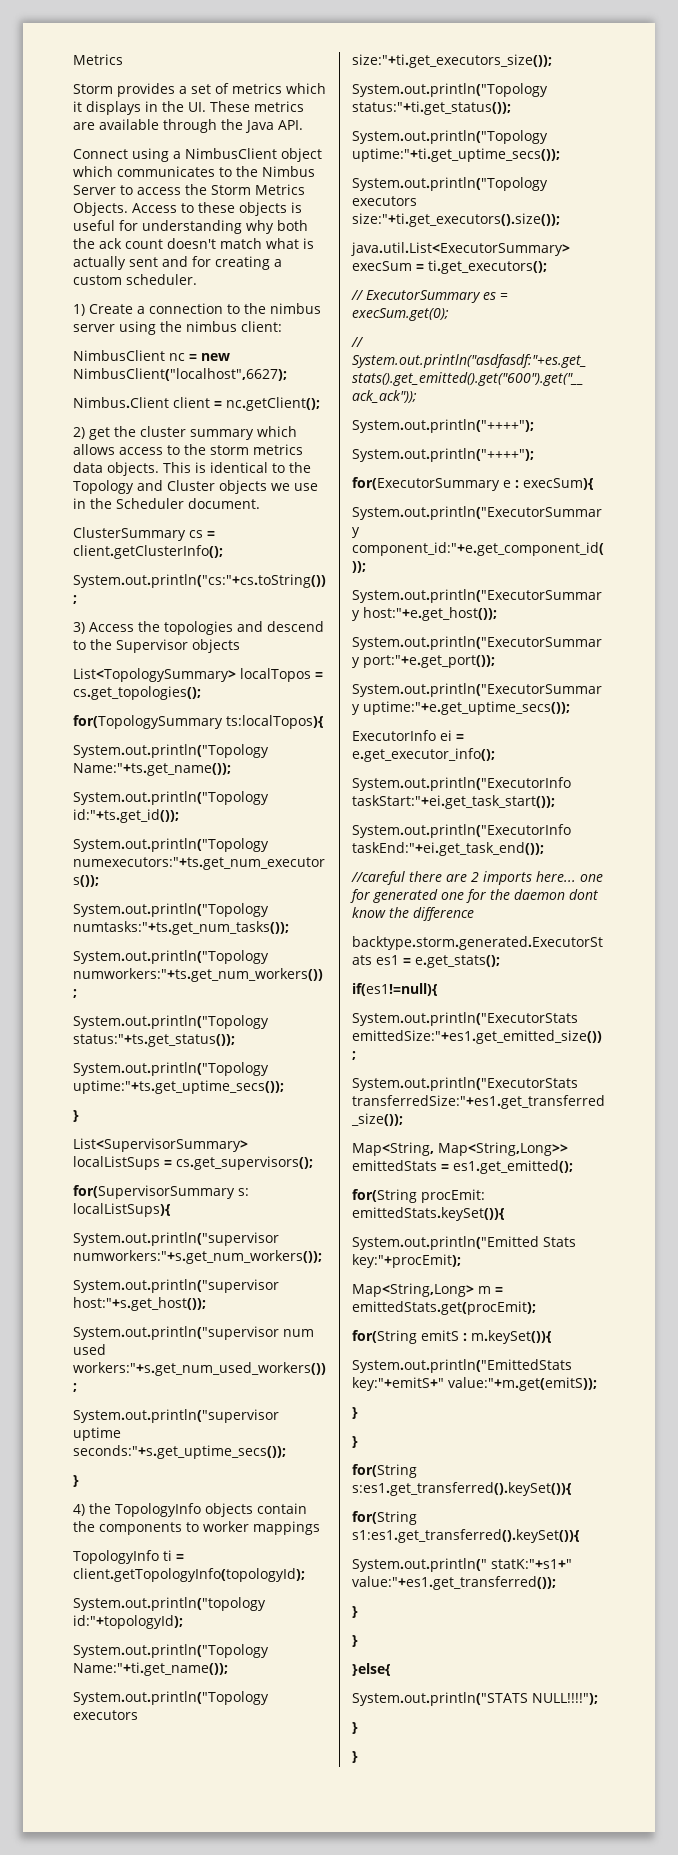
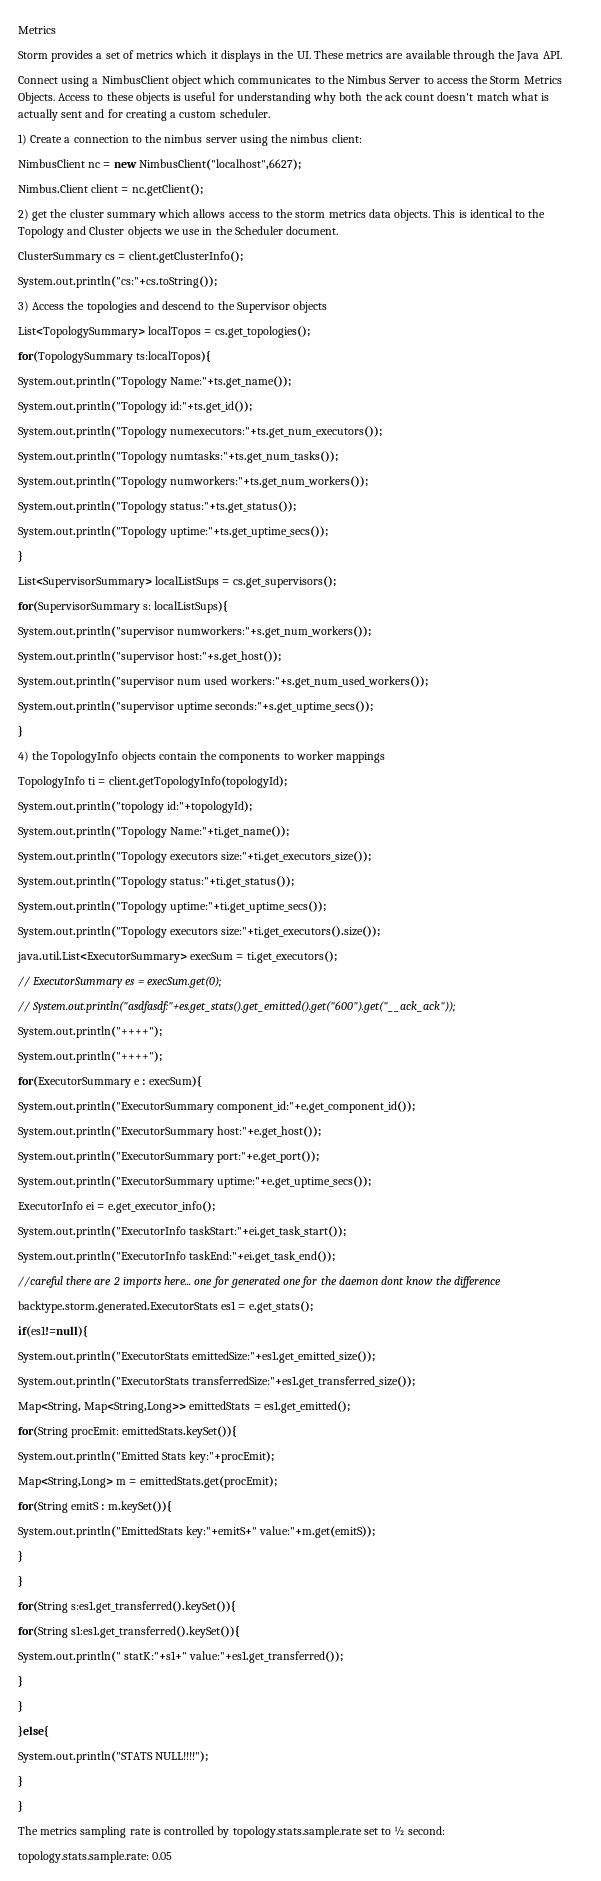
+ The metrics sampling rate is controlled by topology.stats.sample.rate set to ½ second:
+ topology.stats.sample.rate: 0.05

